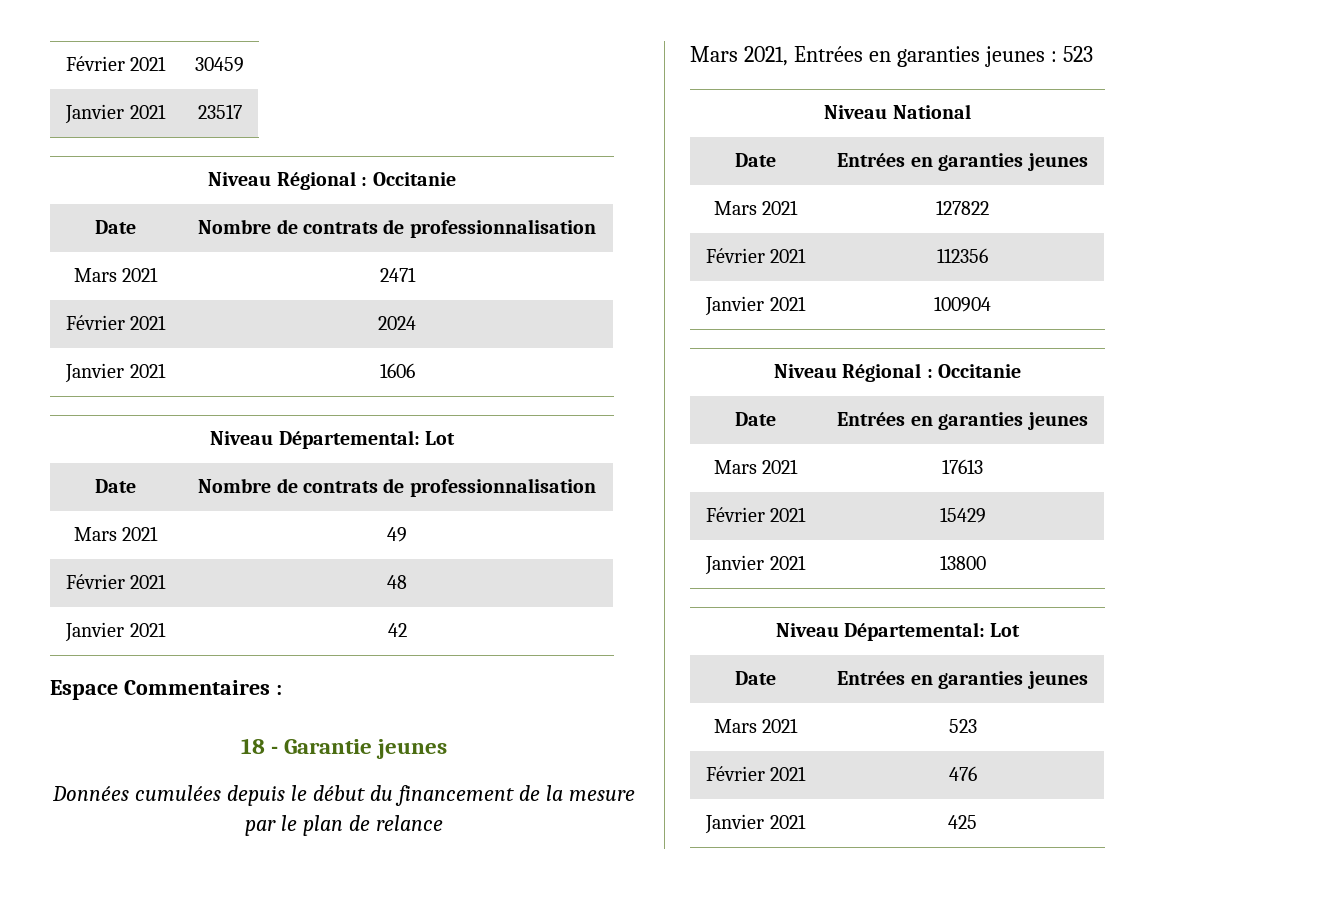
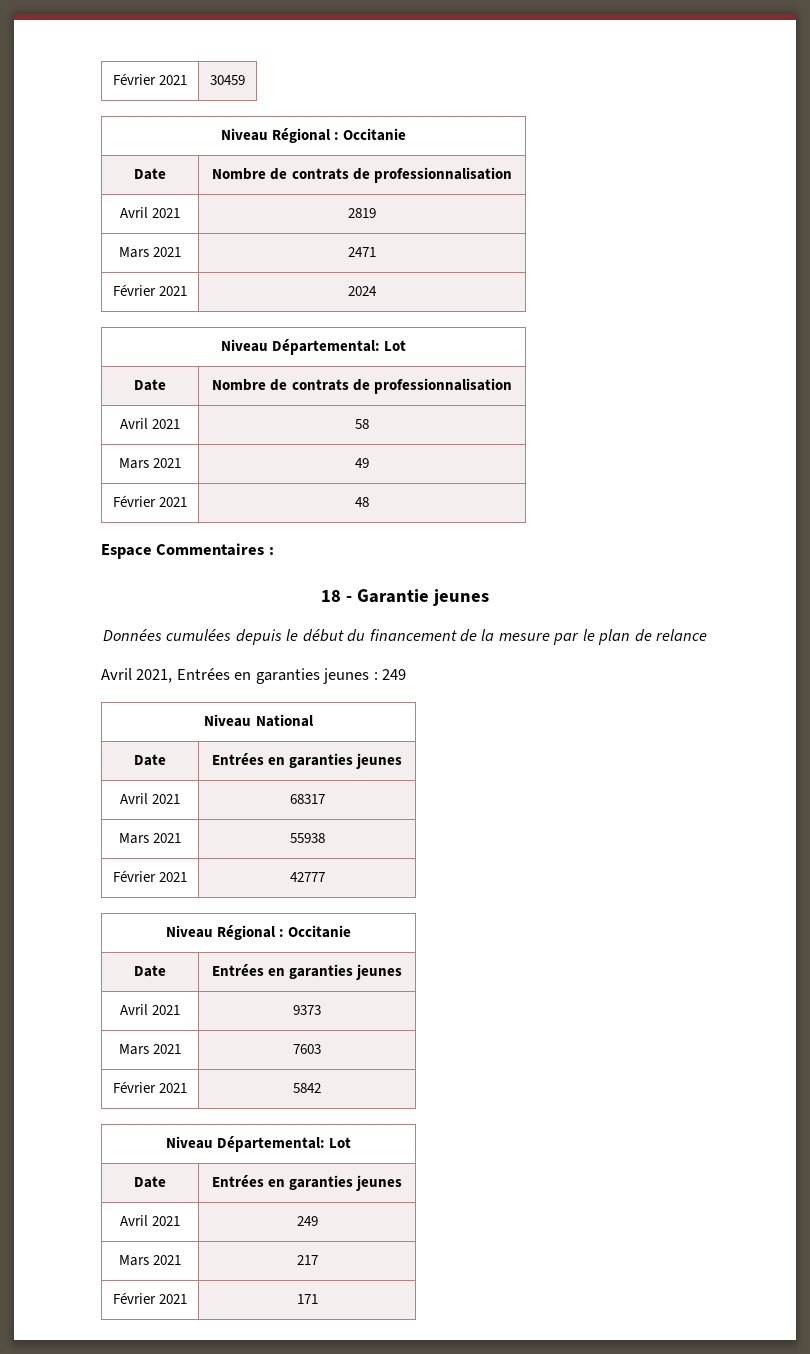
- Janvier 2021 | 23517
+ Avril 2021 | 2819
- Janvier 2021 | 1606
+ Avril 2021 | 58
- Janvier 2021 | 42
- Mars 2021, Entrées en garanties jeunes : 523
+ Avril 2021, Entrées en garanties jeunes : 249
- Mars 2021 | 127822
- Février 2021 | 112356
- Janvier 2021 | 100904
+ Avril 2021 | 68317
+ Mars 2021 | 55938
+ Février 2021 | 42777
- Mars 2021 | 17613
- Février 2021 | 15429
- Janvier 2021 | 13800
+ Avril 2021 | 9373
+ Mars 2021 | 7603
+ Février 2021 | 5842
- Mars 2021 | 523
- Février 2021 | 476
- Janvier 2021 | 425
+ Avril 2021 | 249
+ Mars 2021 | 217
+ Février 2021 | 171

